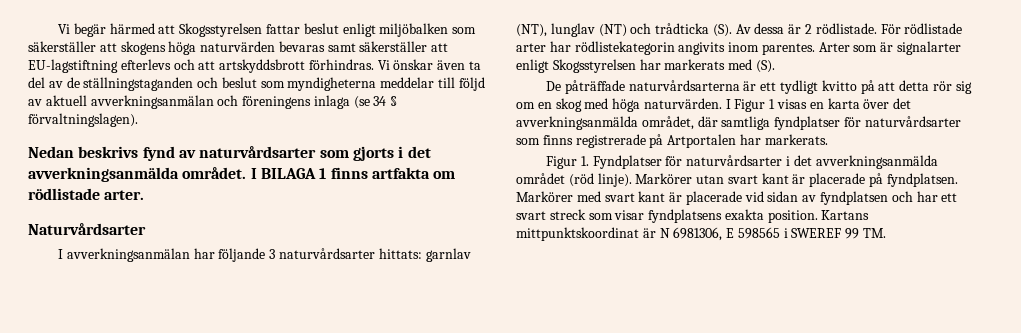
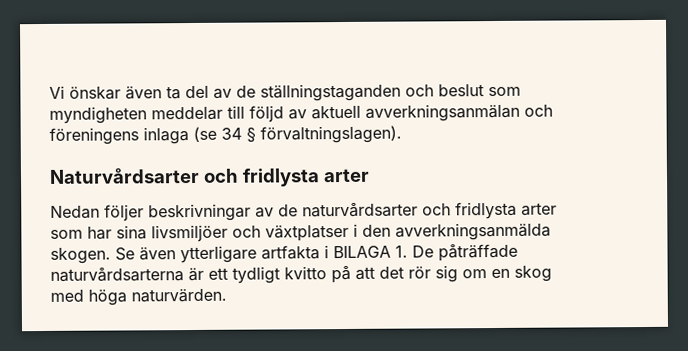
- Vi begär härmed att Skogsstyrelsen fattar beslut enligt miljöbalken som säkerställer att skogens höga naturvärden bevaras samt säkerställer att EU-lagstiftning efterlevs och att artskyddsbrott förhindras. Vi önskar även ta del av de ställningstaganden och beslut som myndigheterna meddelar till följd av aktuell avverkningsanmälan och föreningens inlaga (se 34 § förvaltningslagen).
+ Vi önskar även ta del av de ställningstaganden och beslut som myndigheten meddelar till följd av aktuell avverkningsanmälan och föreningens inlaga (se 34 § förvaltningslagen).
- Nedan beskrivs fynd av naturvårdsarter som gjorts i det avverkningsanmälda området. I BILAGA 1 finns artfakta om rödlistade arter.
- Naturvårdsarter
- I avverkningsanmälan har följande 3 naturvårdsarter hittats: garnlav (NT), lunglav (NT) och trådticka (S). Av dessa är 2 rödlistade. För rödlistade arter har rödlistekategorin angivits inom parentes. Arter som är signalarter enligt Skogsstyrelsen har markerats med (S).
- De påträffade naturvårdsarterna är ett tydligt kvitto på att detta rör sig om en skog med höga naturvärden. I Figur 1 visas en karta över det avverkningsanmälda området, där samtliga fyndplatser för naturvårdsarter som finns registrerade på Artportalen har markerats.
- Figur 1. Fyndplatser för naturvårdsarter i det avverkningsanmälda området (röd linje). Markörer utan svart kant är placerade på fyndplatsen. Markörer med svart kant är placerade vid sidan av fyndplatsen och har ett svart streck som visar fyndplatsens exakta position. Kartans mittpunktskoordinat är N 6981306, E 598565 i SWEREF 99 TM.
+ Naturvårdsarter och fridlysta arter
+ Nedan följer beskrivningar av de naturvårdsarter och fridlysta arter som har sina livsmiljöer och växtplatser i den avverkningsanmälda skogen. Se även ytterligare artfakta i BILAGA 1. De påträffade naturvårdsarterna är ett tydligt kvitto på att det rör sig om en skog med höga naturvärden.

